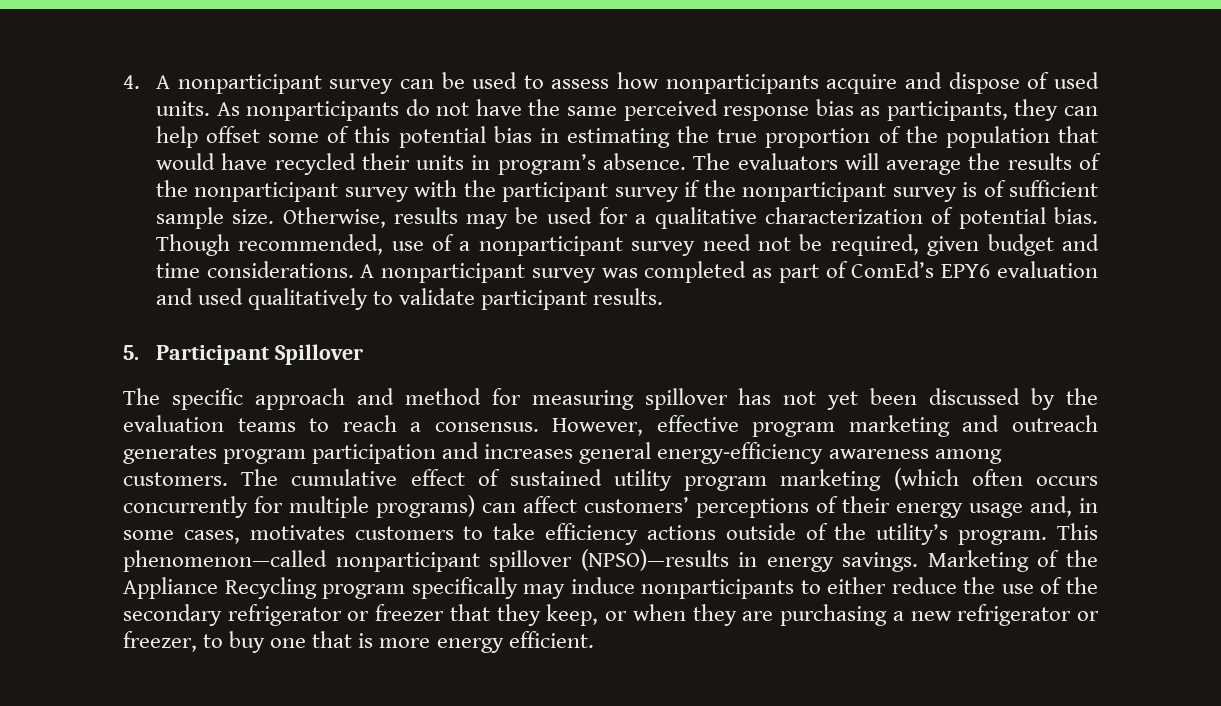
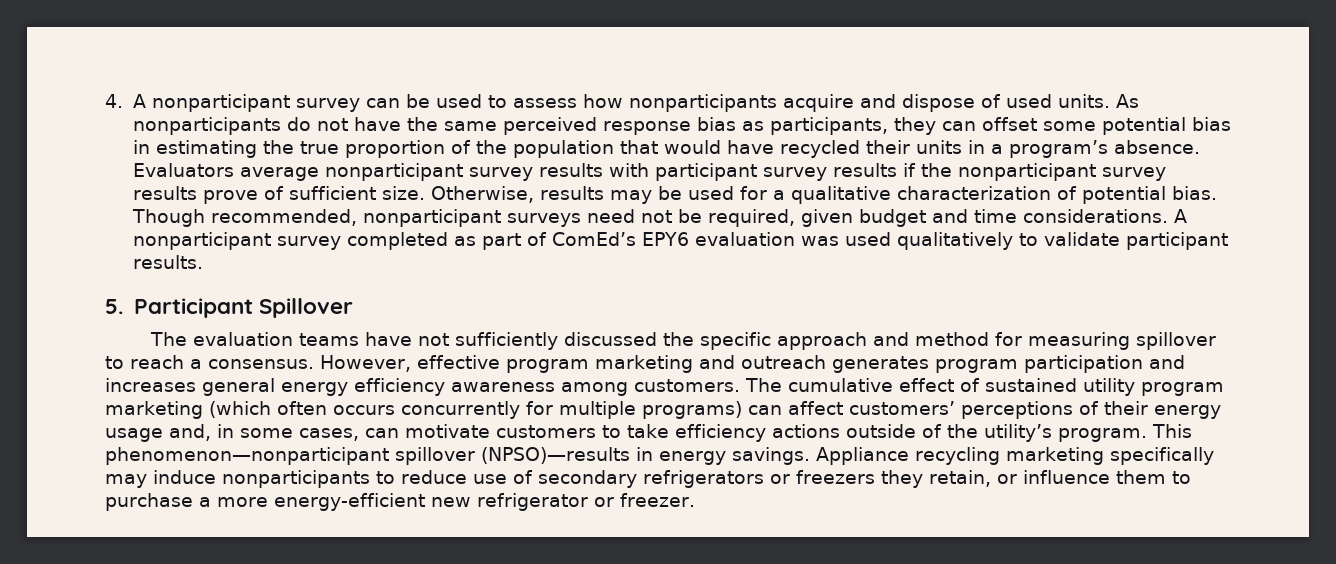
- As nonparticipants do not have the same perceived response bias as participants, they can help offset some of this potential bias in estimating the true proportion of the population that would have recycled their units in program’s absence.
+ As nonparticipants do not have the same perceived response bias as participants, they can offset some potential bias in estimating the true proportion of the population that would have recycled their units in a program’s absence.
- The evaluators will average the results of the nonparticipant survey with the participant survey if the nonparticipant survey is of sufficient sample size.
+ Evaluators average nonparticipant survey results with participant survey results if the nonparticipant survey results prove of sufficient size.
- Though recommended, use of a nonparticipant survey need not be required, given budget and time considerations.
+ Though recommended, nonparticipant surveys need not be required, given budget and time considerations.
- A nonparticipant survey was completed as part of ComEd’s EPY6 evaluation and used qualitatively to validate participant results.
+ A nonparticipant survey completed as part of ComEd’s EPY6 evaluation was used qualitatively to validate participant results.
- The specific approach and method for measuring spillover has not yet been discussed by the evaluation teams to reach a consensus.
+ The evaluation teams have not sufficiently discussed the specific approach and method for measuring spillover to reach a consensus.
- However, effective program marketing and outreach generates program participation and increases general energy‐efficiency awareness among customers.
+ However, effective program marketing and outreach generates program participation and increases general energy efficiency awareness among customers.
- The cumulative effect of sustained utility program marketing (which often occurs concurrently for multiple programs) can affect customers’ perceptions of their energy usage and, in some cases, motivates customers to take efficiency actions outside of the utility’s program.
+ The cumulative effect of sustained utility program marketing (which often occurs concurrently for multiple programs) can affect customers’ perceptions of their energy usage and, in some cases, can motivate customers to take efficiency actions outside of the utility’s program.
- This phenomenon—called nonparticipant spillover (NPSO)—results in energy savings.
+ This phenomenon—nonparticipant spillover (NPSO)—results in energy savings.
- Marketing of the Appliance Recycling program specifically may induce nonparticipants to either reduce the use of the secondary refrigerator or freezer that they keep, or when they are purchasing a new refrigerator or freezer, to buy one that is more energy efficient.
+ Appliance recycling marketing specifically may induce nonparticipants to reduce use of secondary refrigerators or freezers they retain, or influence them to purchase a more energy-efficient new refrigerator or freezer.

